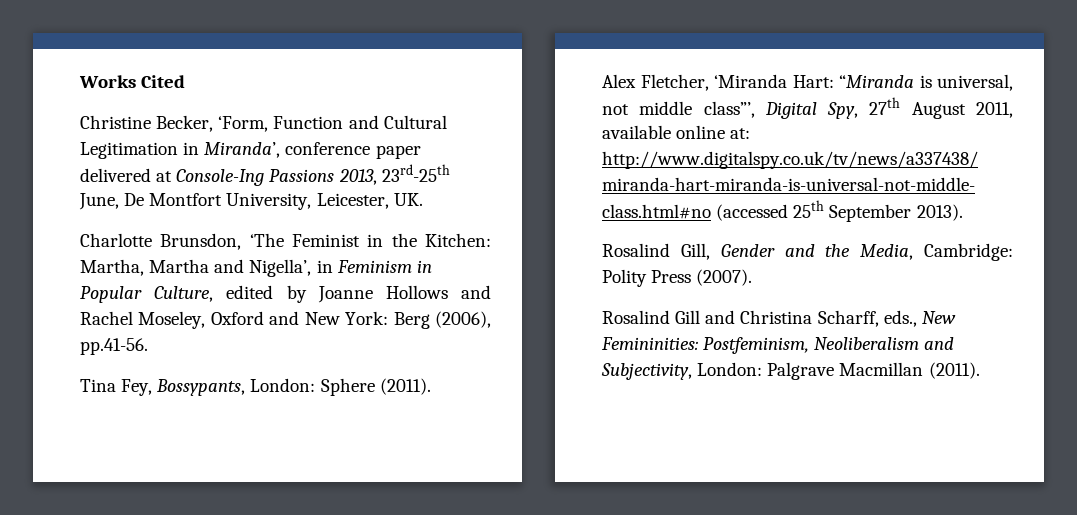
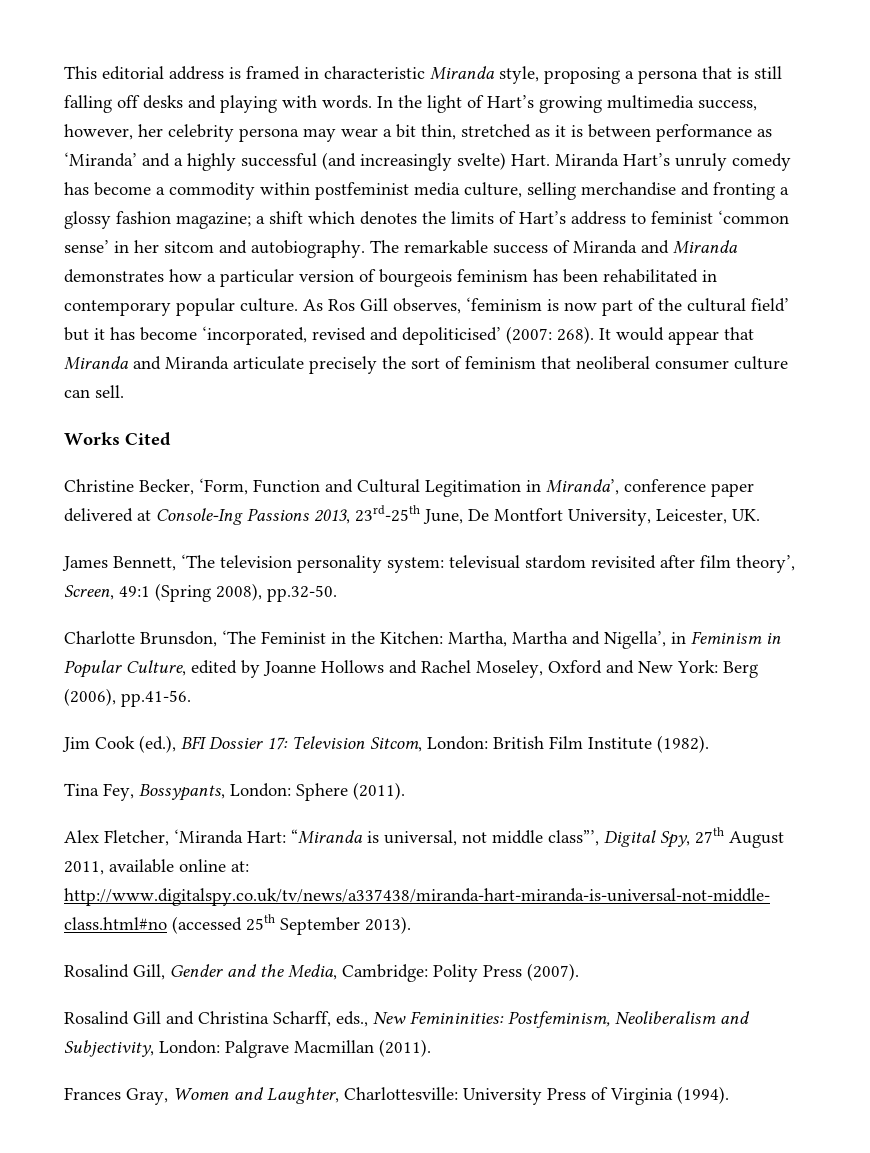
+ This editorial address is framed in characteristic Miranda style, proposing a persona that is still falling off desks and playing with words. In the light of Hart’s growing multimedia success, however, her celebrity persona may wear a bit thin, stretched as it is between performance as ‘Miranda’ and a highly successful (and increasingly svelte) Hart. Miranda Hart’s unruly comedy has become a commodity within postfeminist media culture, selling merchandise and fronting a glossy fashion magazine; a shift which denotes the limits of Hart’s address to feminist ‘common sense’ in her sitcom and autobiography. The remarkable success of Miranda and Miranda demonstrates how a particular version of bourgeois feminism has been rehabilitated in contemporary popular culture. As Ros Gill observes, ‘feminism is now part of the cultural field’ but it has become ‘incorporated, revised and depoliticised’ (2007: 268). It would appear that Miranda and Miranda articulate precisely the sort of feminism that neoliberal consumer culture can sell.
+ James Bennett, ‘The television personality system: televisual stardom revisited after film theory’, Screen, 49:1 (Spring 2008), pp.32-50.
+ Jim Cook (ed.), BFI Dossier 17: Television Sitcom, London: British Film Institute (1982).
+ Frances Gray, Women and Laughter, Charlottesville: University Press of Virginia (1994).

